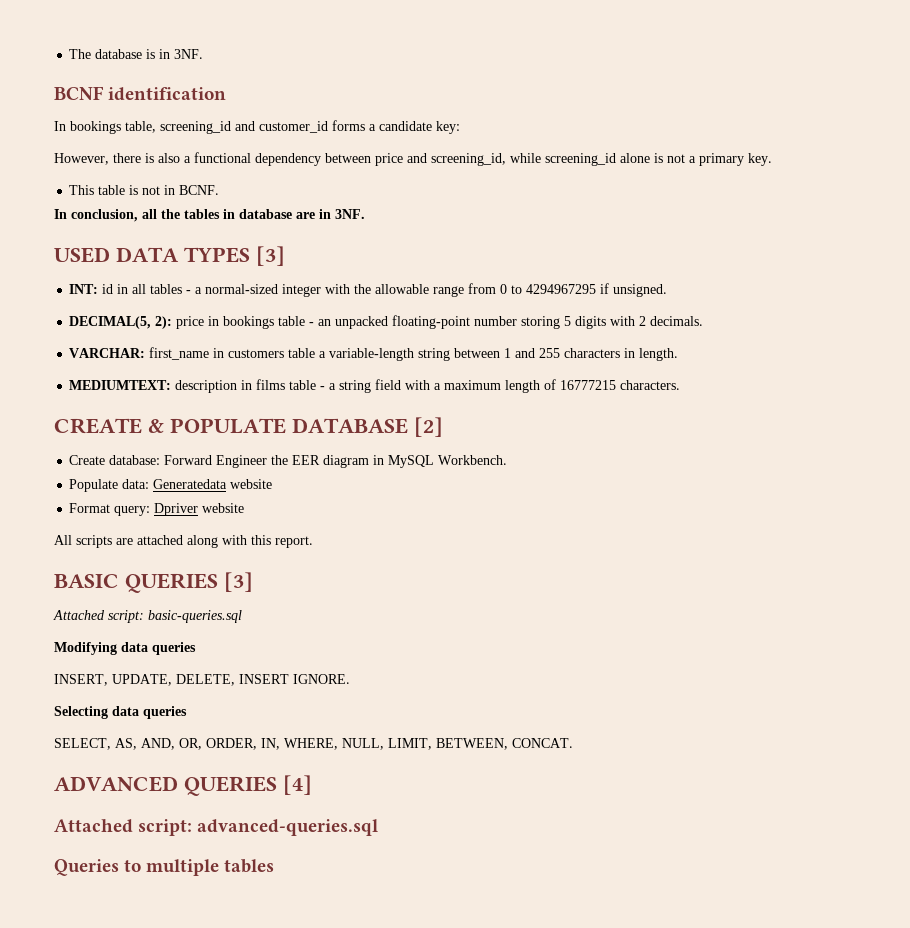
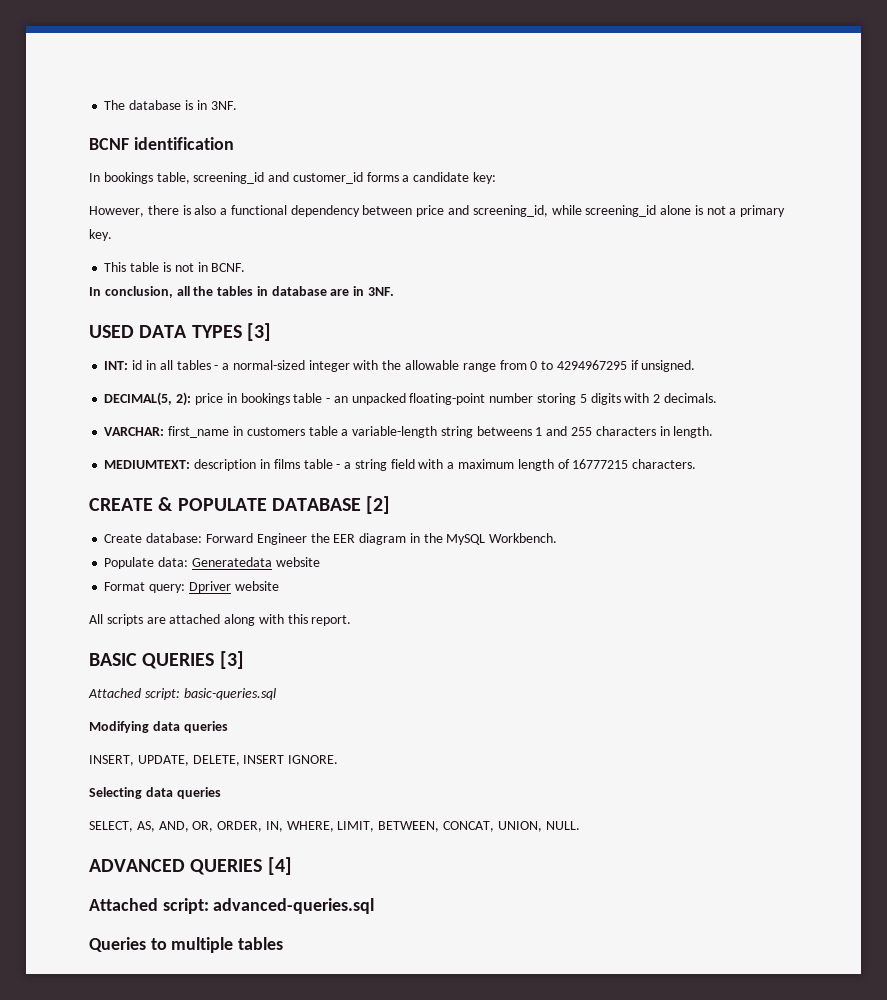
- VARCHAR: first_name in customers table a variable-length string between 1 and 255 characters in length.
+ VARCHAR: first_name in customers table a variable-length string betweens 1 and 255 characters in length.
- Create database: Forward Engineer the EER diagram in MySQL Workbench.
+ Create database: Forward Engineer the EER diagram in the MySQL Workbench.
- SELECT, AS, AND, OR, ORDER, IN, WHERE, NULL, LIMIT, BETWEEN, CONCAT.
+ SELECT, AS, AND, OR, ORDER, IN, WHERE, LIMIT, BETWEEN, CONCAT, UNION, NULL.

